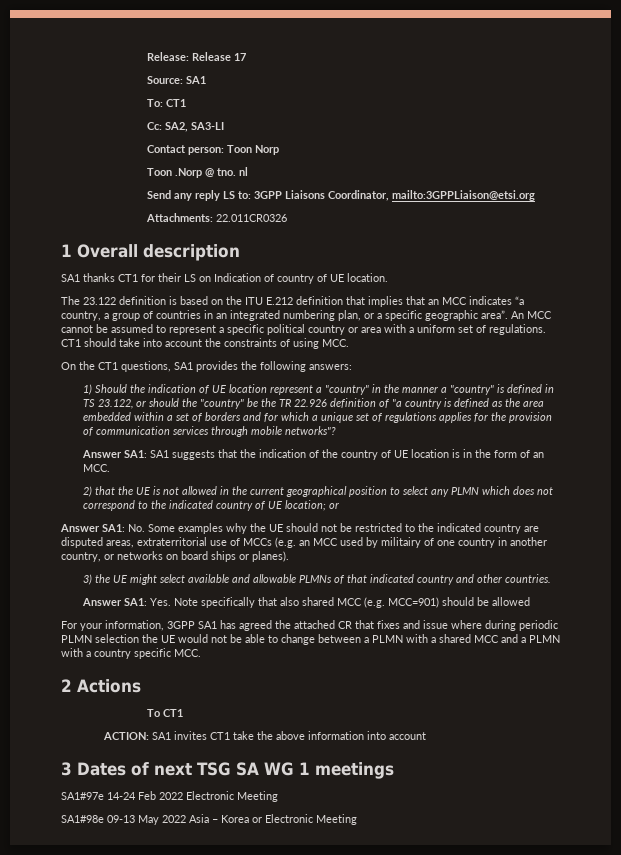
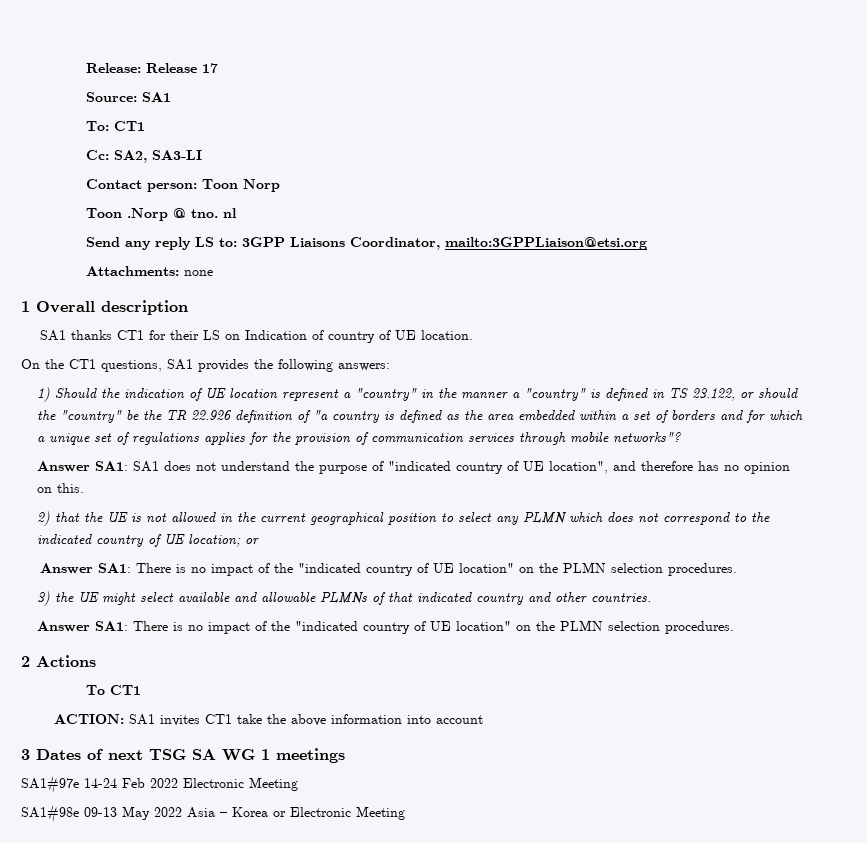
- Attachments: 22.011CR0326
+ Attachments: none
- The 23.122 definition is based on the ITU E.212 definition that implies that an MCC indicates “a country, a group of countries in an integrated numbering plan, or a specific geographic area”. An MCC cannot be assumed to represent a specific political country or area with a uniform set of regulations. CT1 should take into account the constraints of using MCC.
- Answer SA1: SA1 suggests that the indication of the country of UE location is in the form of an MCC.
+ Answer SA1: SA1 does not understand the purpose of "indicated country of UE location", and therefore has no opinion on this.
  2) that the UE is not allowed in the current geographical position to select any PLMN which does not correspond to the indicated country of UE location; or
- Answer SA1: No. Some examples why the UE should not be restricted to the indicated country are disputed areas, extraterritorial use of MCCs (e.g. an MCC used by militairy of one country in another country, or networks on board ships or planes).
+ Answer SA1: There is no impact of the "indicated country of UE location" on the PLMN selection procedures.
  3) the UE might select available and allowable PLMNs of that indicated country and other countries.
- Answer SA1: Yes. Note specifically that also shared MCC (e.g. MCC=901) should be allowed
- For your information, 3GPP SA1 has agreed the attached CR that fixes and issue where during periodic PLMN selection the UE would not be able to change between a PLMN with a shared MCC and a PLMN with a country specific MCC.
+ Answer SA1: There is no impact of the "indicated country of UE location" on the PLMN selection procedures.

